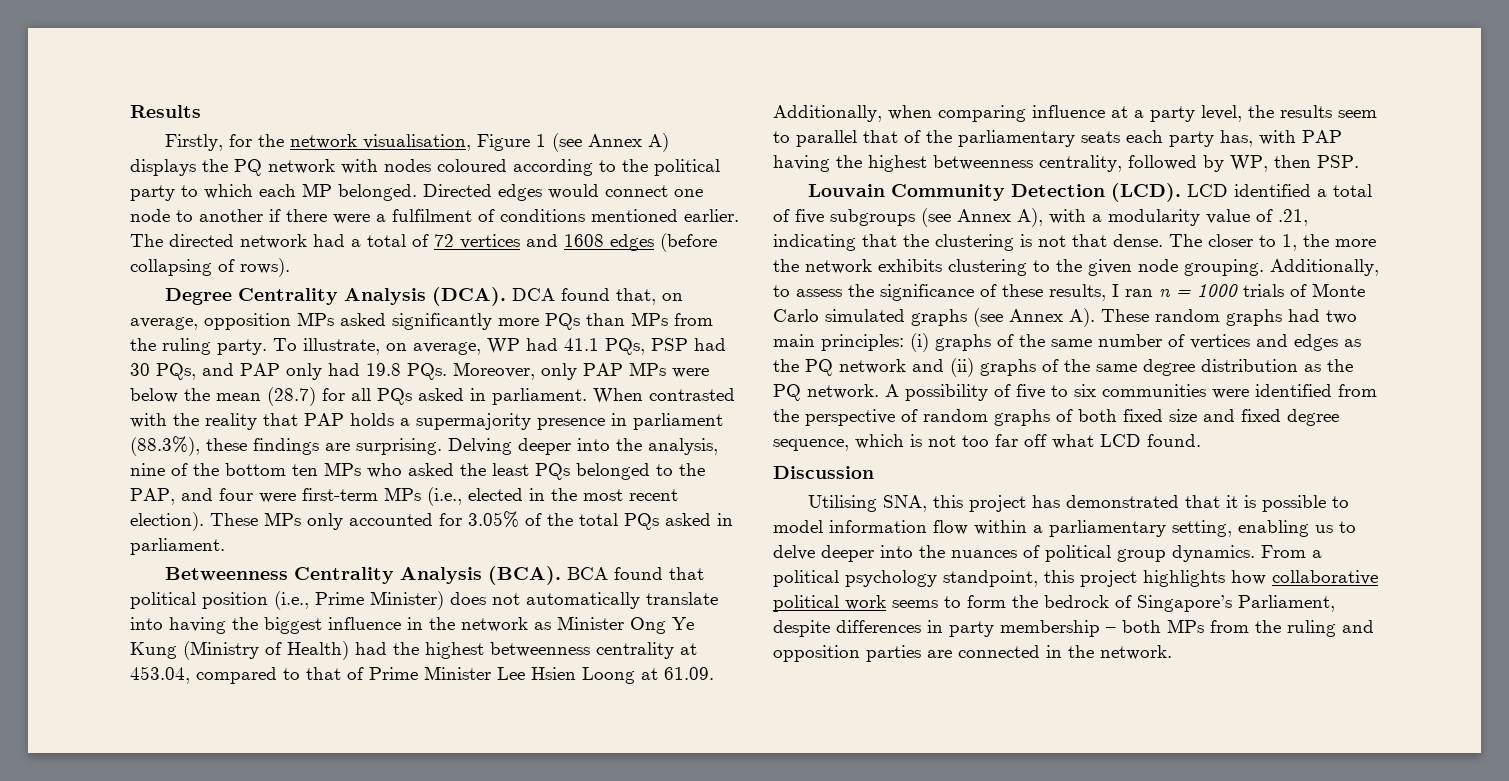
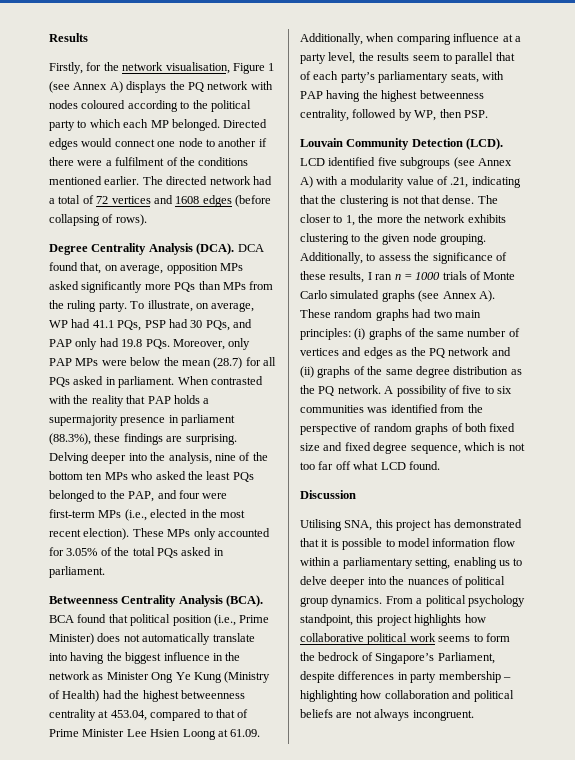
- Directed edges would connect one node to another if there were a fulfilment of conditions mentioned earlier.
+ Directed edges would connect one node to another if there were a fulfilment of the conditions mentioned earlier.
- BCA found that political position (i.e., Prime Minister) does not automatically translate into having the biggest influence in the network as Minister Ong Ye Kung (Ministry of Health) had the highest betweenness centrality at 453.04, compared to that of Prime Minister Lee Hsien Loong at 61.09. Additionally, when comparing influence at a party level, the results seem to parallel that of the parliamentary seats each party has, with PAP having the highest betweenness centrality, followed by WP, then PSP.
+ BCA found that political position (i.e., Prime Minister) does not automatically translate into having the biggest influence in the network as Minister Ong Ye Kung (Ministry of Health) had the highest betweenness centrality at 453.04, compared to that of Prime Minister Lee Hsien Loong at 61.09. Additionally, when comparing influence at a party level, the results seem to parallel that of each party’s parliamentary seats, with PAP having the highest betweenness centrality, followed by WP, then PSP.
- LCD identified a total of five subgroups (see Annex A), with a modularity value of .21, indicating that the clustering is not that dense.
+ LCD identified five subgroups (see Annex A) with a modularity value of .21, indicating that the clustering is not that dense.
- A possibility of five to six communities were identified from the perspective of random graphs of both fixed size and fixed degree sequence, which is not too far off what LCD found.
+ A possibility of five to six communities was identified from the perspective of random graphs of both fixed size and fixed degree sequence, which is not too far off what LCD found.
- From a political psychology standpoint, this project highlights how collaborative political work seems to form the bedrock of Singapore’s Parliament, despite differences in party membership – both MPs from the ruling and opposition parties are connected in the network.
+ From a political psychology standpoint, this project highlights how collaborative political work seems to form the bedrock of Singapore’s Parliament, despite differences in party membership – highlighting how collaboration and political beliefs are not always incongruent.

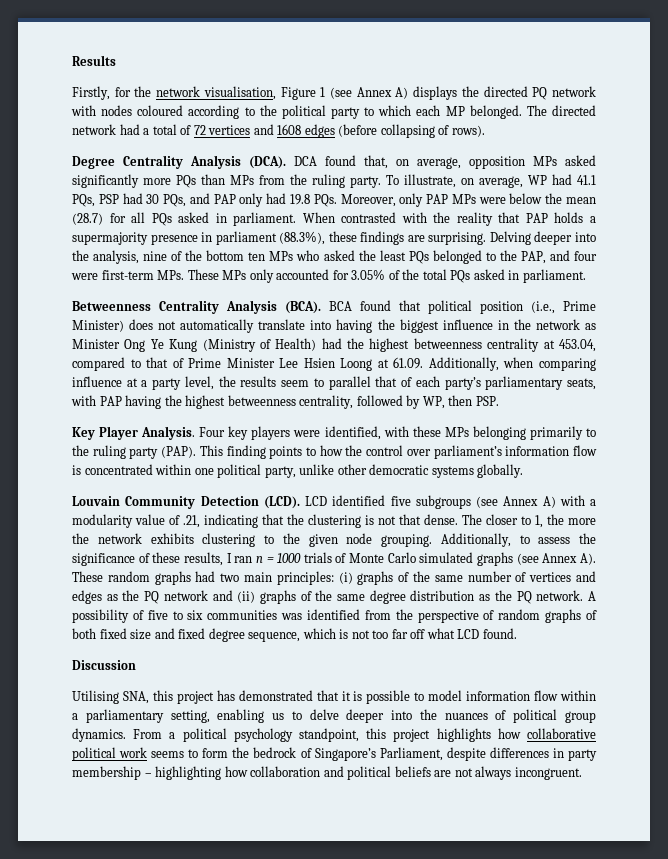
- Firstly, for the network visualisation, Figure 1 (see Annex A) displays the PQ network with nodes coloured according to the political party to which each MP belonged.
+ Firstly, for the network visualisation, Figure 1 (see Annex A) displays the directed PQ network with nodes coloured according to the political party to which each MP belonged.
- Directed edges would connect one node to another if there were a fulfilment of the conditions mentioned earlier.
- Delving deeper into the analysis, nine of the bottom ten MPs who asked the least PQs belonged to the PAP, and four were first-term MPs (i.e., elected in the most recent election). These MPs only accounted for 3.05% of the total PQs asked in parliament.
+ Delving deeper into the analysis, nine of the bottom ten MPs who asked the least PQs belonged to the PAP, and four were first-term MPs. These MPs only accounted for 3.05% of the total PQs asked in parliament.
+ Key Player Analysis. Four key players were identified, with these MPs belonging primarily to the ruling party (PAP). This finding points to how the control over parliament’s information flow is concentrated within one political party, unlike other democratic systems globally.

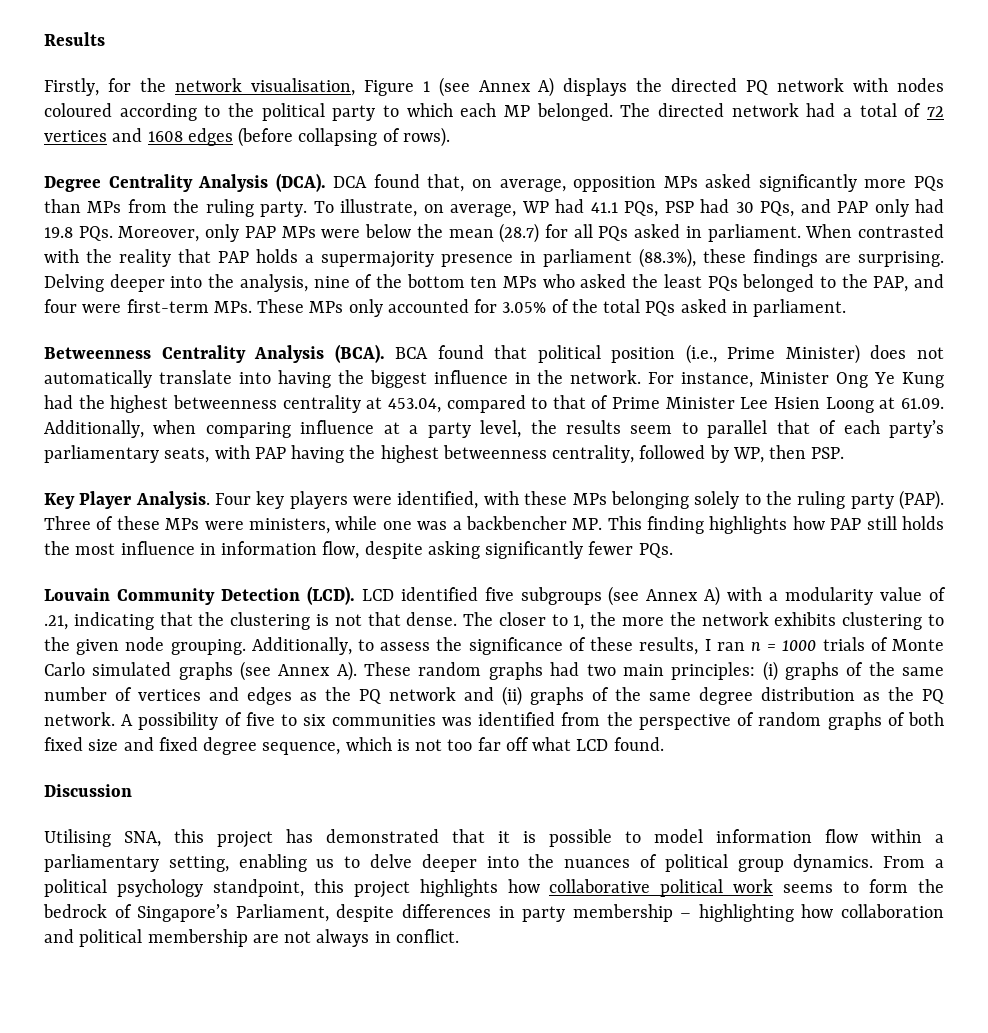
- BCA found that political position (i.e., Prime Minister) does not automatically translate into having the biggest influence in the network as Minister Ong Ye Kung (Ministry of Health) had the highest betweenness centrality at 453.04, compared to that of Prime Minister Lee Hsien Loong at 61.09. Additionally, when comparing influence at a party level, the results seem to parallel that of each party’s parliamentary seats, with PAP having the highest betweenness centrality, followed by WP, then PSP.
+ BCA found that political position (i.e., Prime Minister) does not automatically translate into having the biggest influence in the network. For instance, Minister Ong Ye Kung had the highest betweenness centrality at 453.04, compared to that of Prime Minister Lee Hsien Loong at 61.09. Additionally, when comparing influence at a party level, the results seem to parallel that of each party’s parliamentary seats, with PAP having the highest betweenness centrality, followed by WP, then PSP.
- Four key players were identified, with these MPs belonging primarily to the ruling party (PAP).
+ Four key players were identified, with these MPs belonging solely to the ruling party (PAP).
- This finding points to how the control over parliament’s information flow is concentrated within one political party, unlike other democratic systems globally.
+ Three of these MPs were ministers, while one was a backbencher MP. This finding highlights how PAP still holds the most influence in information flow, despite asking significantly fewer PQs.
- From a political psychology standpoint, this project highlights how collaborative political work seems to form the bedrock of Singapore’s Parliament, despite differences in party membership – highlighting how collaboration and political beliefs are not always incongruent.
+ From a political psychology standpoint, this project highlights how collaborative political work seems to form the bedrock of Singapore’s Parliament, despite differences in party membership – highlighting how collaboration and political membership are not always in conflict.

